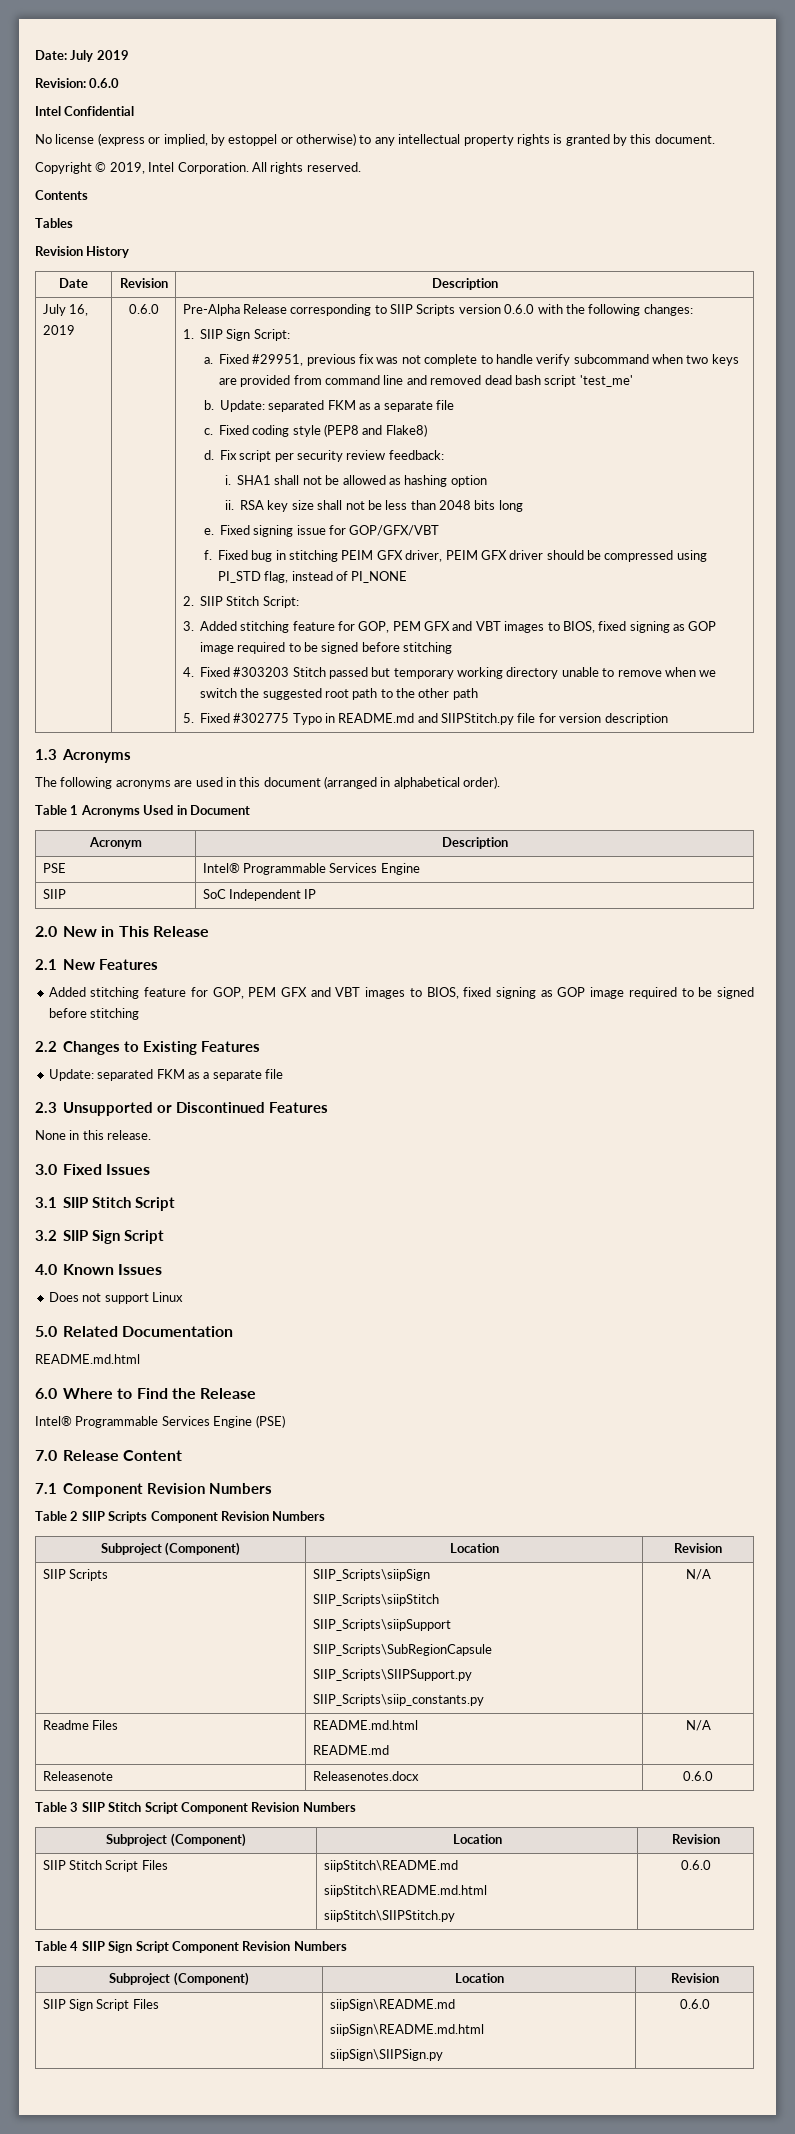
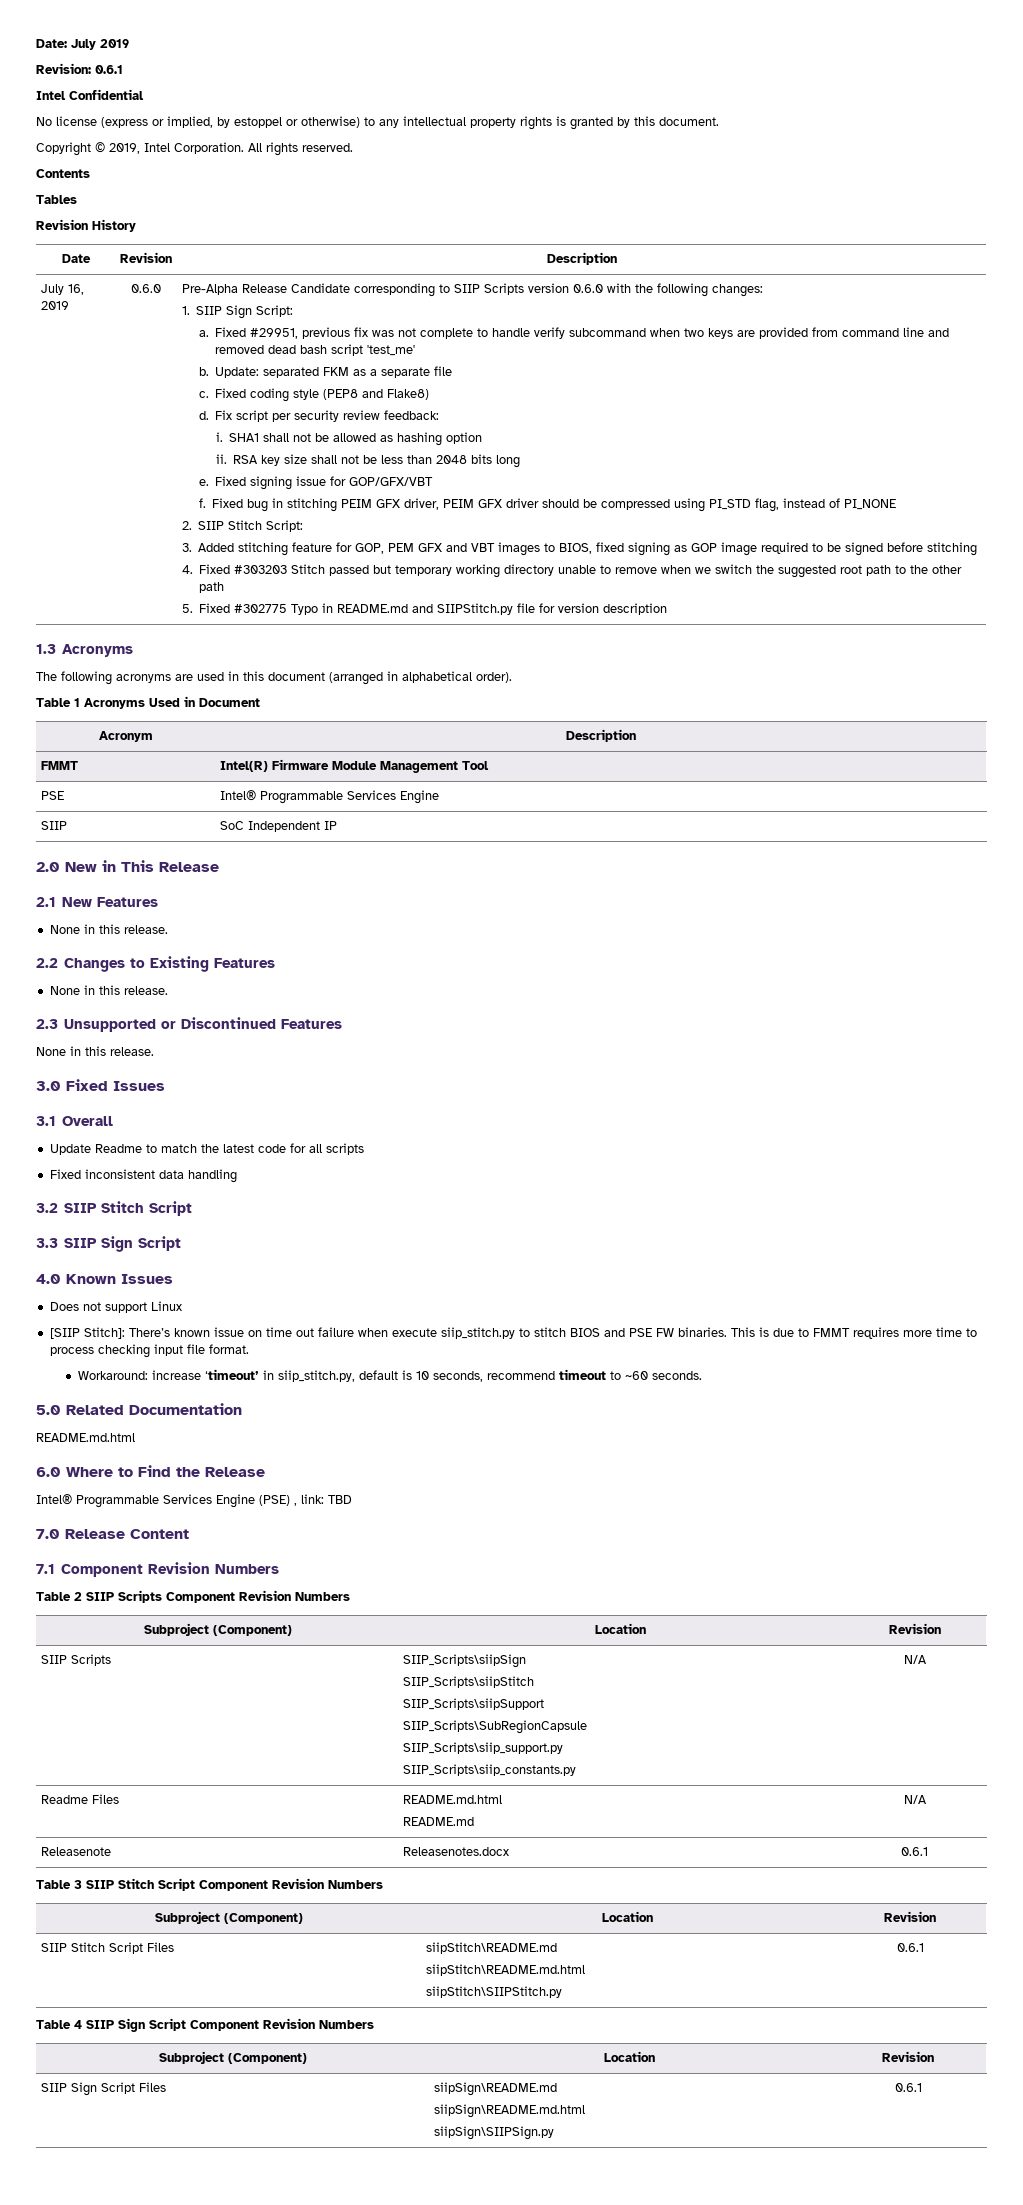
- Revision: 0.6.0
+ Revision: 0.6.1
- Pre-Alpha Release corresponding to SIIP Scripts version 0.6.0 with the following changes:
+ Pre-Alpha Release Candidate corresponding to SIIP Scripts version 0.6.0 with the following changes:
+ FMMT | Intel(R) Firmware Module Management Tool
  2.1 New Features
- Added stitching feature for GOP, PEM GFX and VBT images to BIOS, fixed signing as GOP image required to be signed before stitching
+ None in this release.
  2.2 Changes to Existing Features
- Update: separated FKM as a separate file
+ None in this release.
- 3.1 SIIP Stitch Script
+ 3.1 Overall
+ Update Readme to match the latest code for all scripts
+ Fixed inconsistent data handling
+ 3.2 SIIP Stitch Script
- 3.2 SIIP Sign Script
+ 3.3 SIIP Sign Script
+ [SIIP Stitch]: There’s known issue on time out failure when execute siip_stitch.py to stitch BIOS and PSE FW binaries. This is due to FMMT requires more time to process checking input file format.
+ Workaround: increase ‘timeout’ in siip_stitch.py, default is 10 seconds, recommend timeout to ~60 seconds.
- Intel® Programmable Services Engine (PSE)
+ Intel® Programmable Services Engine (PSE) , link: TBD
  SIIP Scripts | SIIP_Scripts\siipSign
  SIIP_Scripts\siipStitch
  SIIP_Scripts\siipSupport
  SIIP_Scripts\SubRegionCapsule
- SIIP_Scripts\SIIPSupport.py
+ SIIP_Scripts\siip_support.py
- Releasenote | Releasenotes.docx | 0.6.0
+ Releasenote | Releasenotes.docx | 0.6.1
  SIIP Stitch Script Files | siipStitch\README.md
  siipStitch\README.md.html
- siipStitch\SIIPStitch.py | 0.6.0
+ siipStitch\SIIPStitch.py | 0.6.1
  SIIP Sign Script Files | siipSign\README.md
  siipSign\README.md.html
- siipSign\SIIPSign.py | 0.6.0
+ siipSign\SIIPSign.py | 0.6.1

